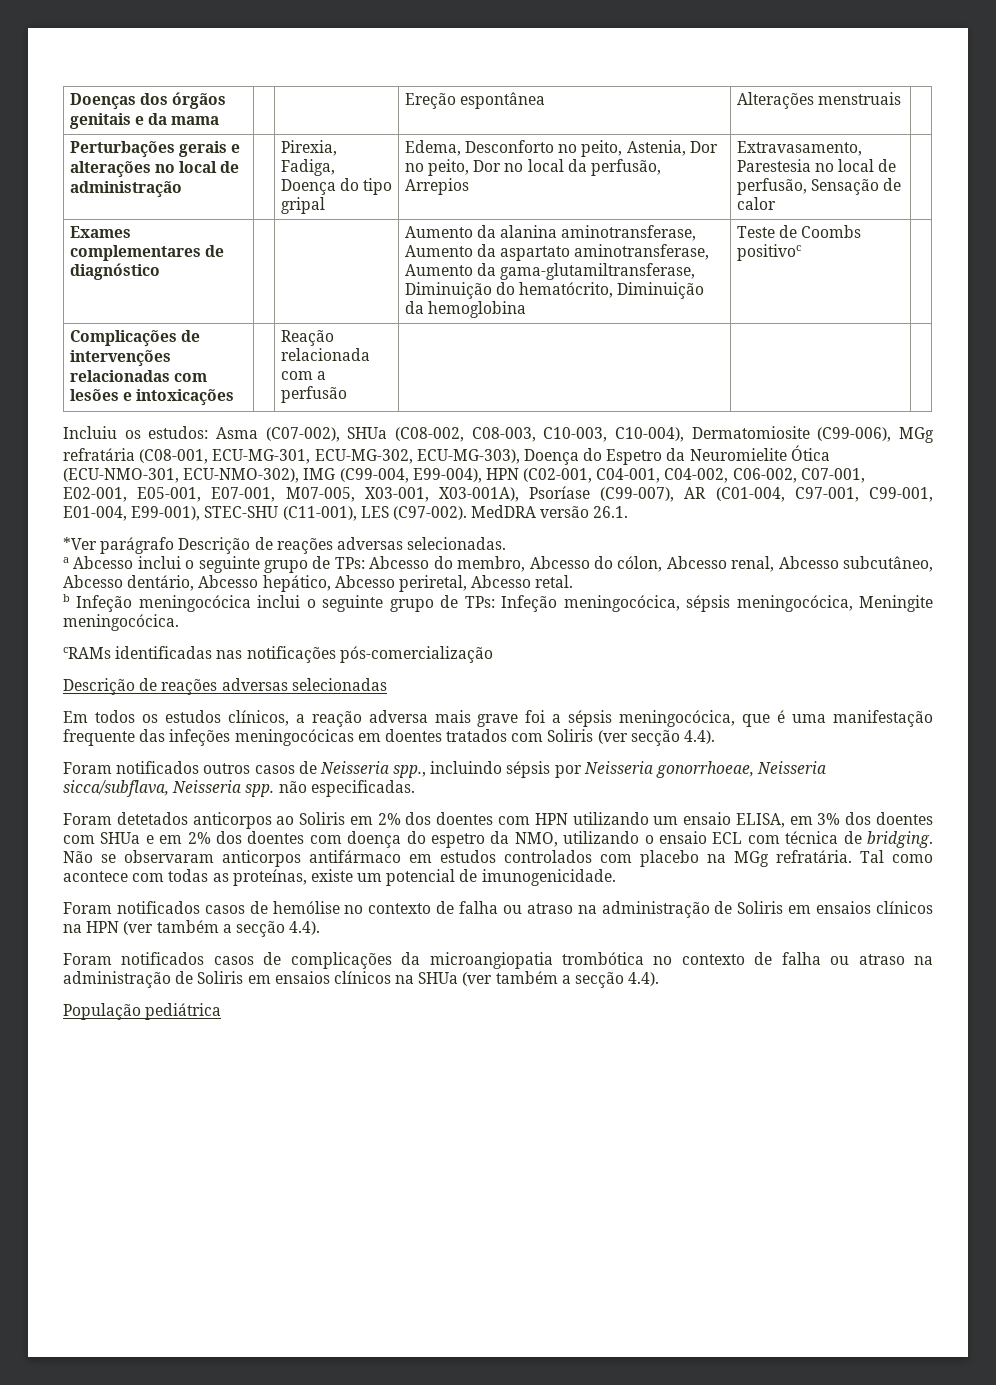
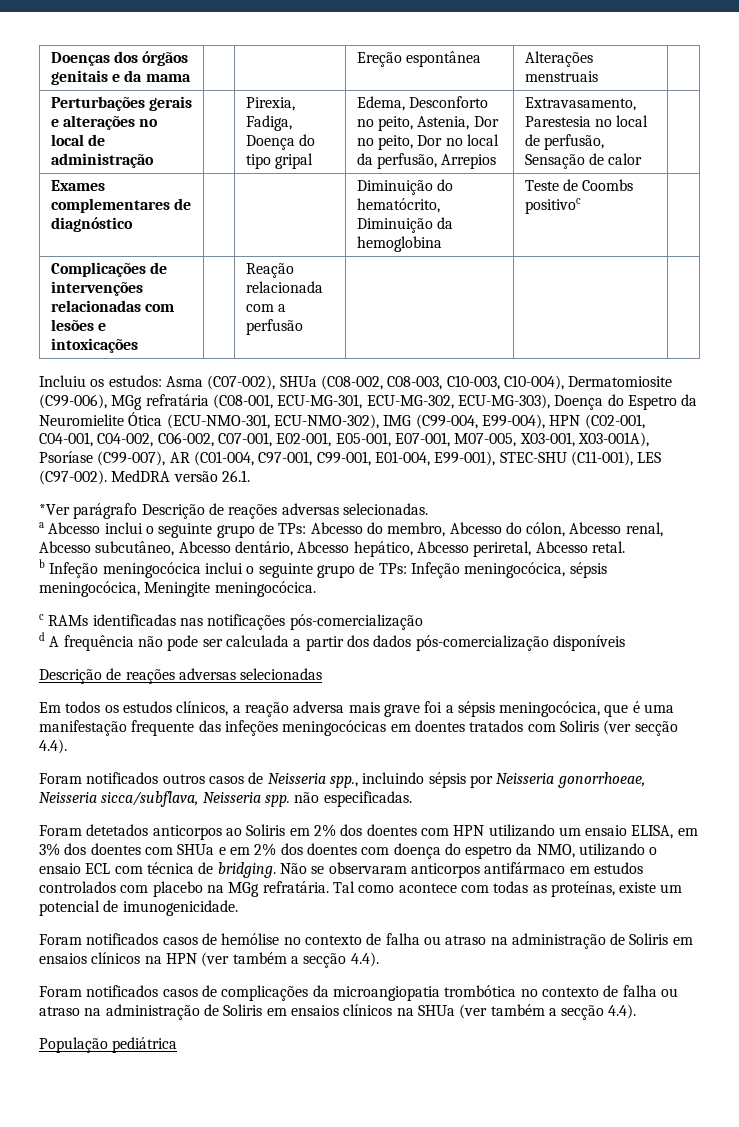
- Exames complementares de diagnóstico | | | Aumento da alanina aminotransferase, Aumento da aspartato aminotransferase, Aumento da gama-glutamiltransferase, Diminuição do hematócrito, Diminuição da hemoglobina | Teste de Coombs positivoc |
+ Exames complementares de diagnóstico | | | Diminuição do hematócrito, Diminuição da hemoglobina | Teste de Coombs positivoc |
- cRAMs identificadas nas notificações pós-comercialização
+ c RAMs identificadas nas notificações pós-comercialização
+ d A frequência não pode ser calculada a partir dos dados pós-comercialização disponíveis

